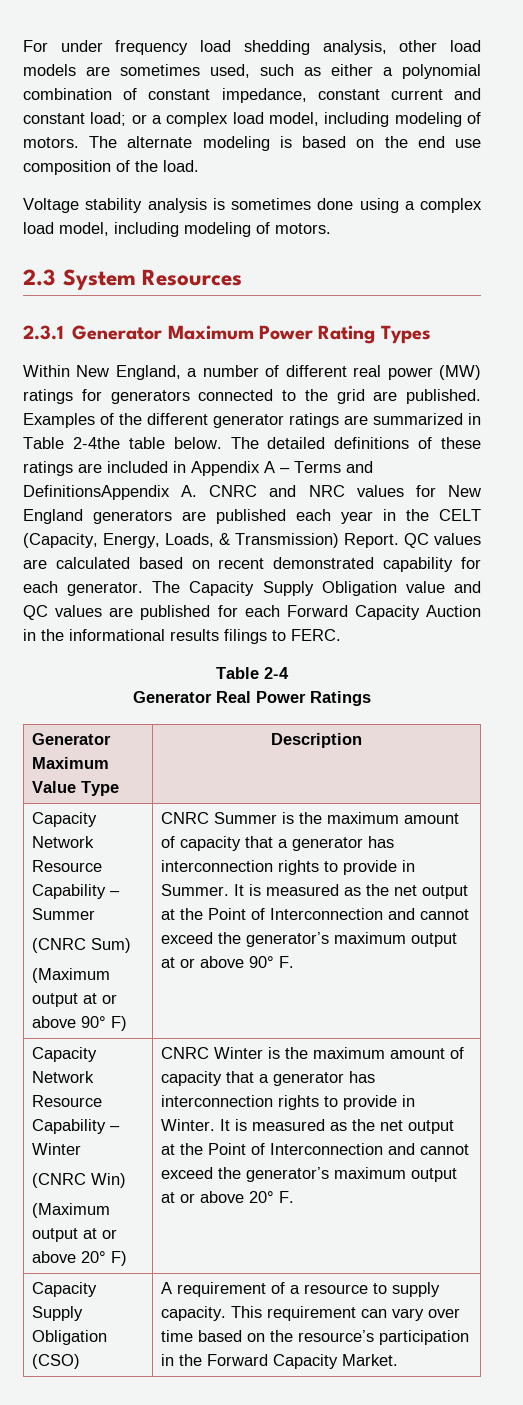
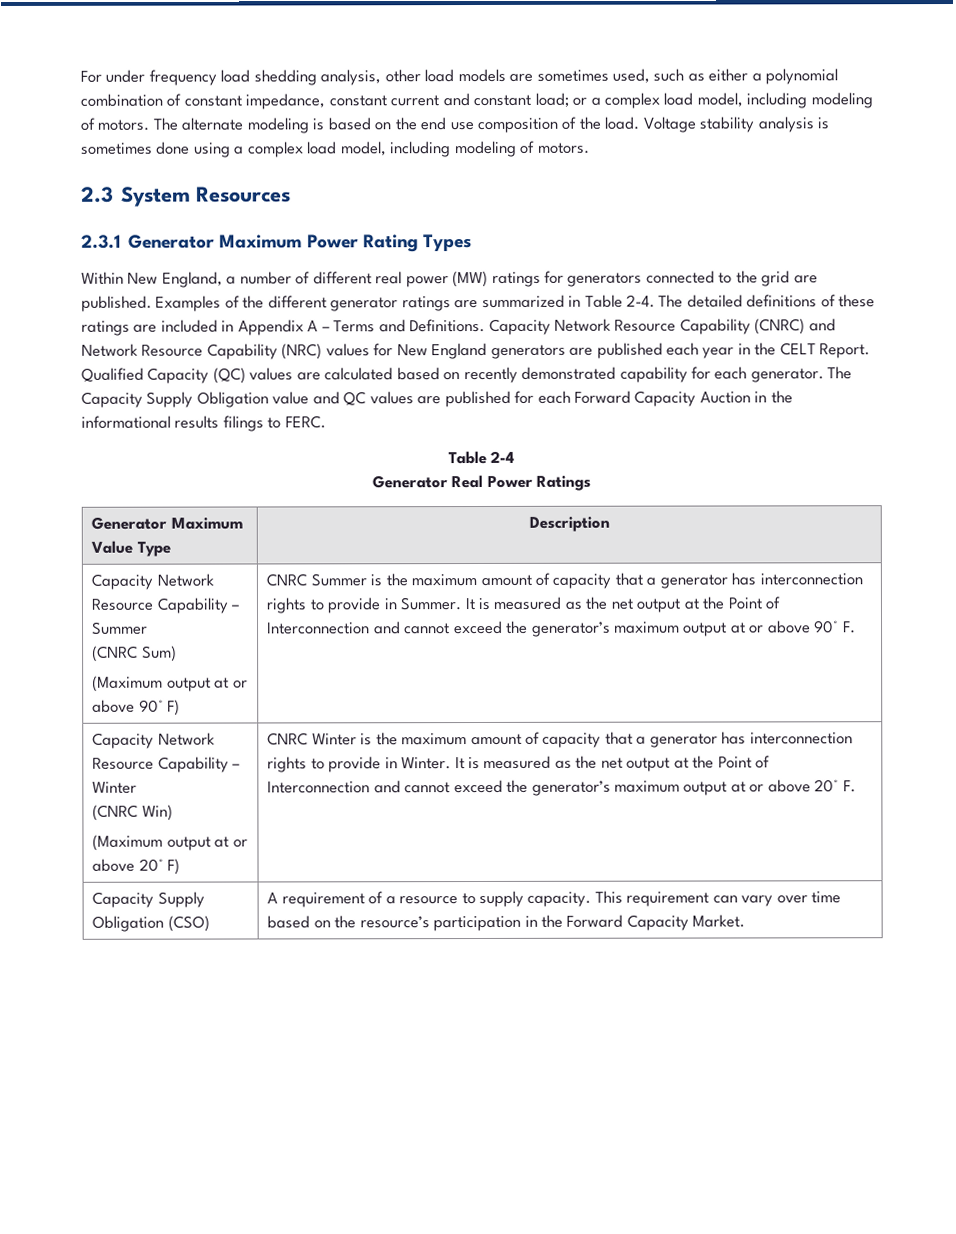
- The alternate modeling is based on the end use composition of the load.
- Voltage stability analysis is sometimes done using a complex load model, including modeling of motors.
+ The alternate modeling is based on the end use composition of the load. Voltage stability analysis is sometimes done using a complex load model, including modeling of motors.
- Examples of the different generator ratings are summarized in Table 2-4the table below.
+ Examples of the different generator ratings are summarized in Table 2-4.
- The detailed definitions of these ratings are included in Appendix A – Terms and DefinitionsAppendix A. CNRC and NRC values for New England generators are published each year in the CELT (Capacity, Energy, Loads, & Transmission) Report. QC values are calculated based on recent demonstrated capability for each generator.
+ The detailed definitions of these ratings are included in Appendix A – Terms and Definitions. Capacity Network Resource Capability (CNRC) and Network Resource Capability (NRC) values for New England generators are published each year in the CELT Report. Qualified Capacity (QC) values are calculated based on recently demonstrated capability for each generator.

